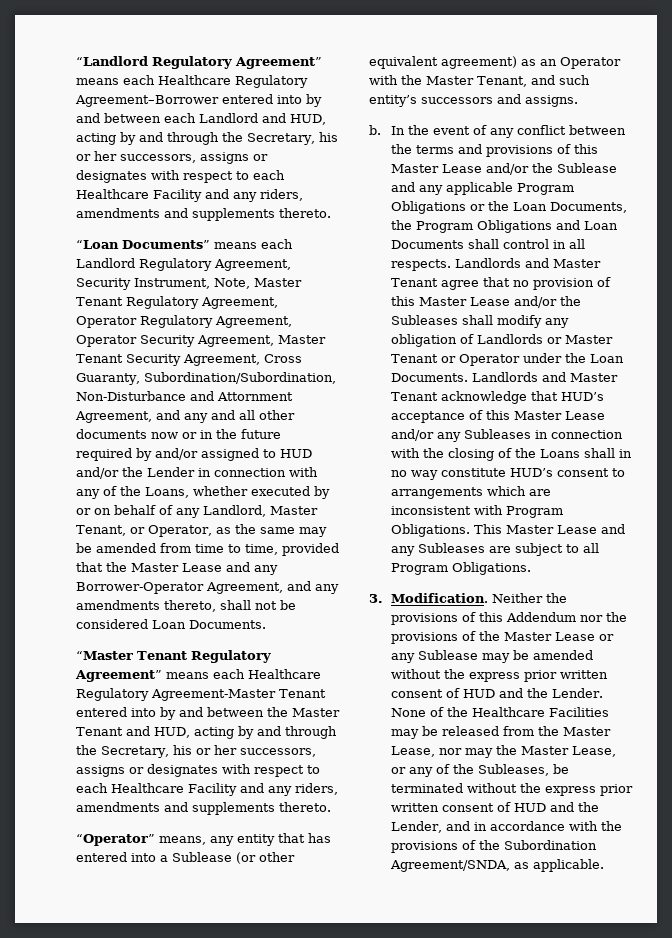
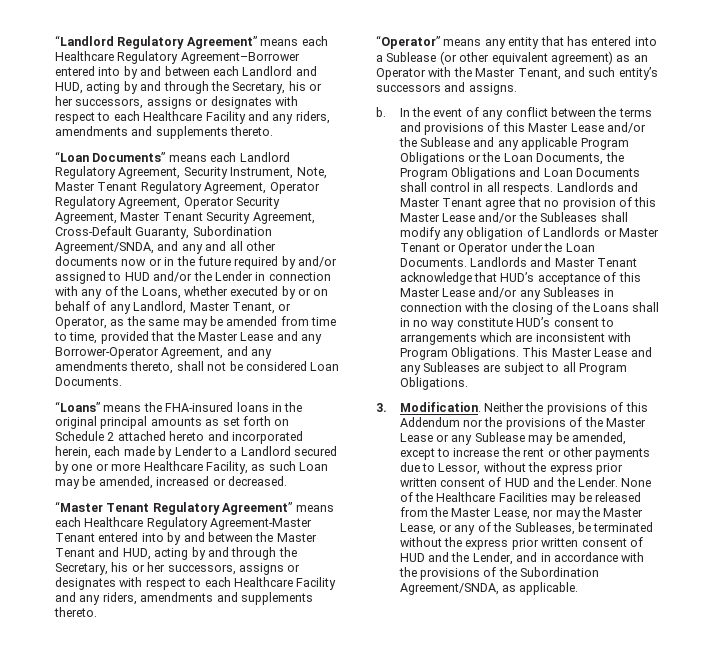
- “Loan Documents” means each Landlord Regulatory Agreement, Security Instrument, Note, Master Tenant Regulatory Agreement, Operator Regulatory Agreement, Operator Security Agreement, Master Tenant Security Agreement, Cross Guaranty, Subordination/Subordination, Non-Disturbance and Attornment Agreement, and any and all other documents now or in the future required by and/or assigned to HUD and/or the Lender in connection with any of the Loans, whether executed by or on behalf of any Landlord, Master Tenant, or Operator, as the same may be amended from time to time, provided that the Master Lease and any Borrower-Operator Agreement, and any amendments thereto, shall not be considered Loan Documents.
+ “Loan Documents” means each Landlord Regulatory Agreement, Security Instrument, Note, Master Tenant Regulatory Agreement, Operator Regulatory Agreement, Operator Security Agreement, Master Tenant Security Agreement, Cross-Default Guaranty, Subordination Agreement/SNDA, and any and all other documents now or in the future required by and/or assigned to HUD and/or the Lender in connection with any of the Loans, whether executed by or on behalf of any Landlord, Master Tenant, or Operator, as the same may be amended from time to time, provided that the Master Lease and any Borrower-Operator Agreement, and any amendments thereto, shall not be considered Loan Documents.
+ “Loans” means the FHA-insured loans in the original principal amounts as set forth on Schedule 2 attached hereto and incorporated herein, each made by Lender to a Landlord secured by one or more Healthcare Facility, as such Loan may be amended, increased or decreased.
- “Operator” means, any entity that has entered into a Sublease (or other equivalent agreement) as an Operator with the Master Tenant, and such entity’s successors and assigns.
+ “Operator” means any entity that has entered into a Sublease (or other equivalent agreement) as an Operator with the Master Tenant, and such entity’s successors and assigns.
- Neither the provisions of this Addendum nor the provisions of the Master Lease or any Sublease may be amended without the express prior written consent of HUD and the Lender.
+ Neither the provisions of this Addendum nor the provisions of the Master Lease or any Sublease may be amended, except to increase the rent or other payments due to Lessor, without the express prior written consent of HUD and the Lender.

